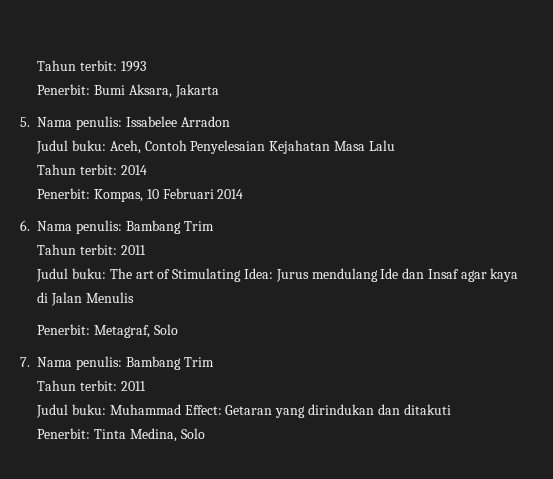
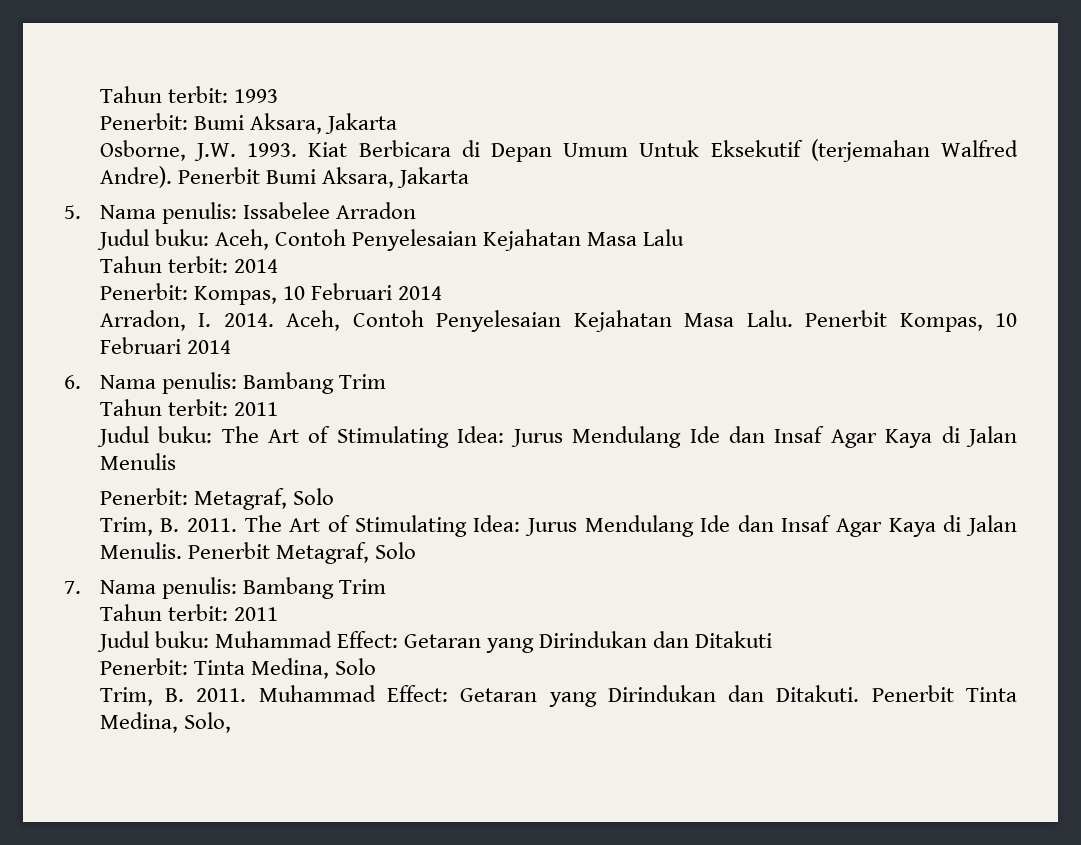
+ Osborne, J.W. 1993. Kiat Berbicara di Depan Umum Untuk Eksekutif (terjemahan Walfred Andre). Penerbit Bumi Aksara, Jakarta
+ Arradon, I. 2014. Aceh, Contoh Penyelesaian Kejahatan Masa Lalu. Penerbit Kompas, 10 Februari 2014
- Judul buku: The art of Stimulating Idea: Jurus mendulang Ide dan Insaf agar kaya di Jalan Menulis
+ Judul buku: The Art of Stimulating Idea: Jurus Mendulang Ide dan Insaf Agar Kaya di Jalan Menulis
+ Trim, B. 2011. The Art of Stimulating Idea: Jurus Mendulang Ide dan Insaf Agar Kaya di Jalan Menulis. Penerbit Metagraf, Solo
- Judul buku: Muhammad Effect: Getaran yang dirindukan dan ditakuti
+ Judul buku: Muhammad Effect: Getaran yang Dirindukan dan Ditakuti
+ Trim, B. 2011. Muhammad Effect: Getaran yang Dirindukan dan Ditakuti. Penerbit Tinta Medina, Solo,

